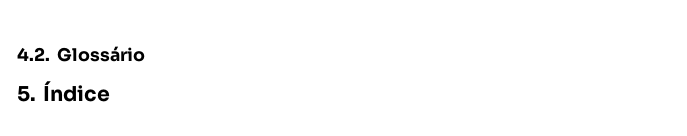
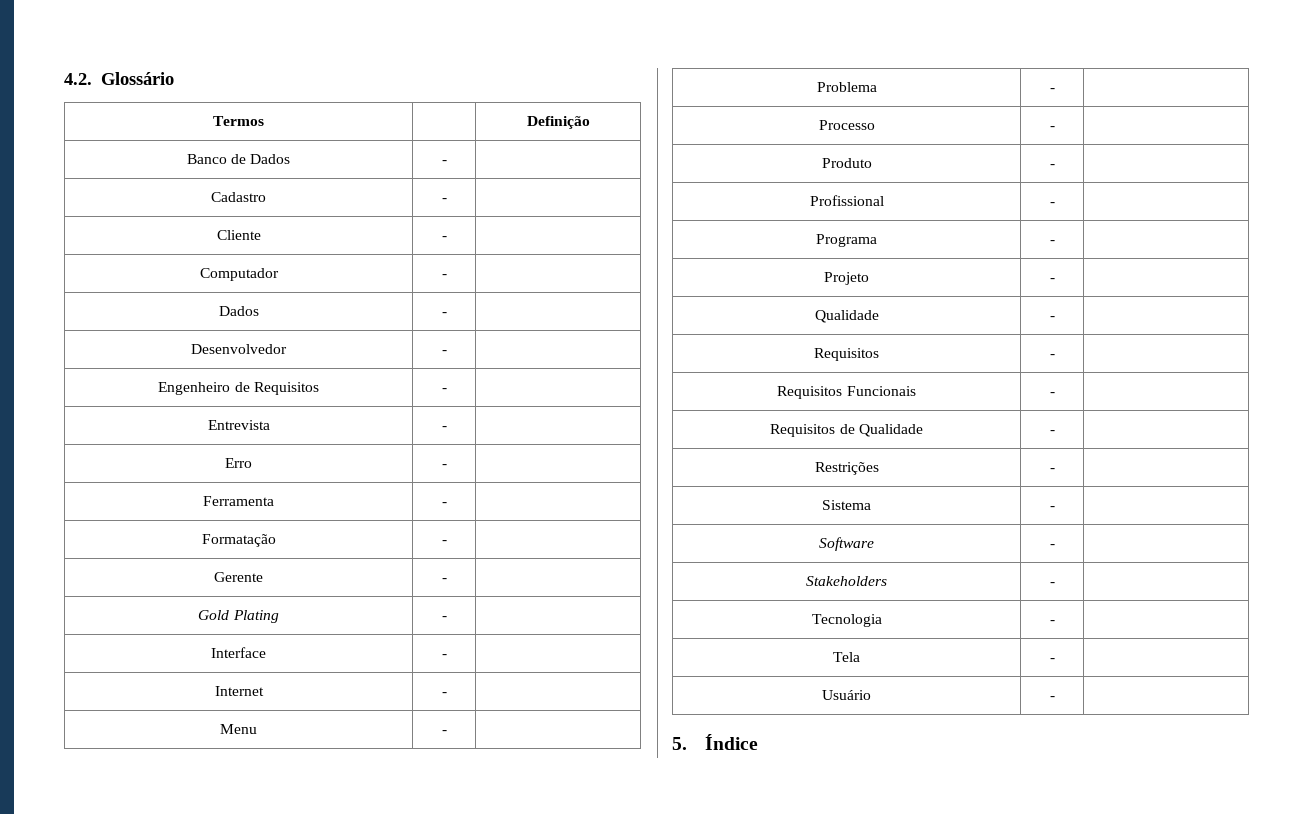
+ Termos | | Definição
+ Banco de Dados | - |
+ Cadastro | - |
+ Cliente | - |
+ Computador | - |
+ Dados | - |
+ Desenvolvedor | - |
+ Engenheiro de Requisitos | - |
+ Entrevista | - |
+ Erro | - |
+ Ferramenta | - |
+ Formatação | - |
+ Gerente | - |
+ Gold Plating | - |
+ Interface | - |
+ Internet | - |
+ Menu | - |
+ Problema | - |
+ Processo | - |
+ Produto | - |
+ Profissional | - |
+ Programa | - |
+ Projeto | - |
+ Qualidade | - |
+ Requisitos | - |
+ Requisitos Funcionais | - |
+ Requisitos de Qualidade | - |
+ Restrições | - |
+ Sistema | - |
+ Software | - |
+ Stakeholders | - |
+ Tecnologia | - |
+ Tela | - |
+ Usuário | - |

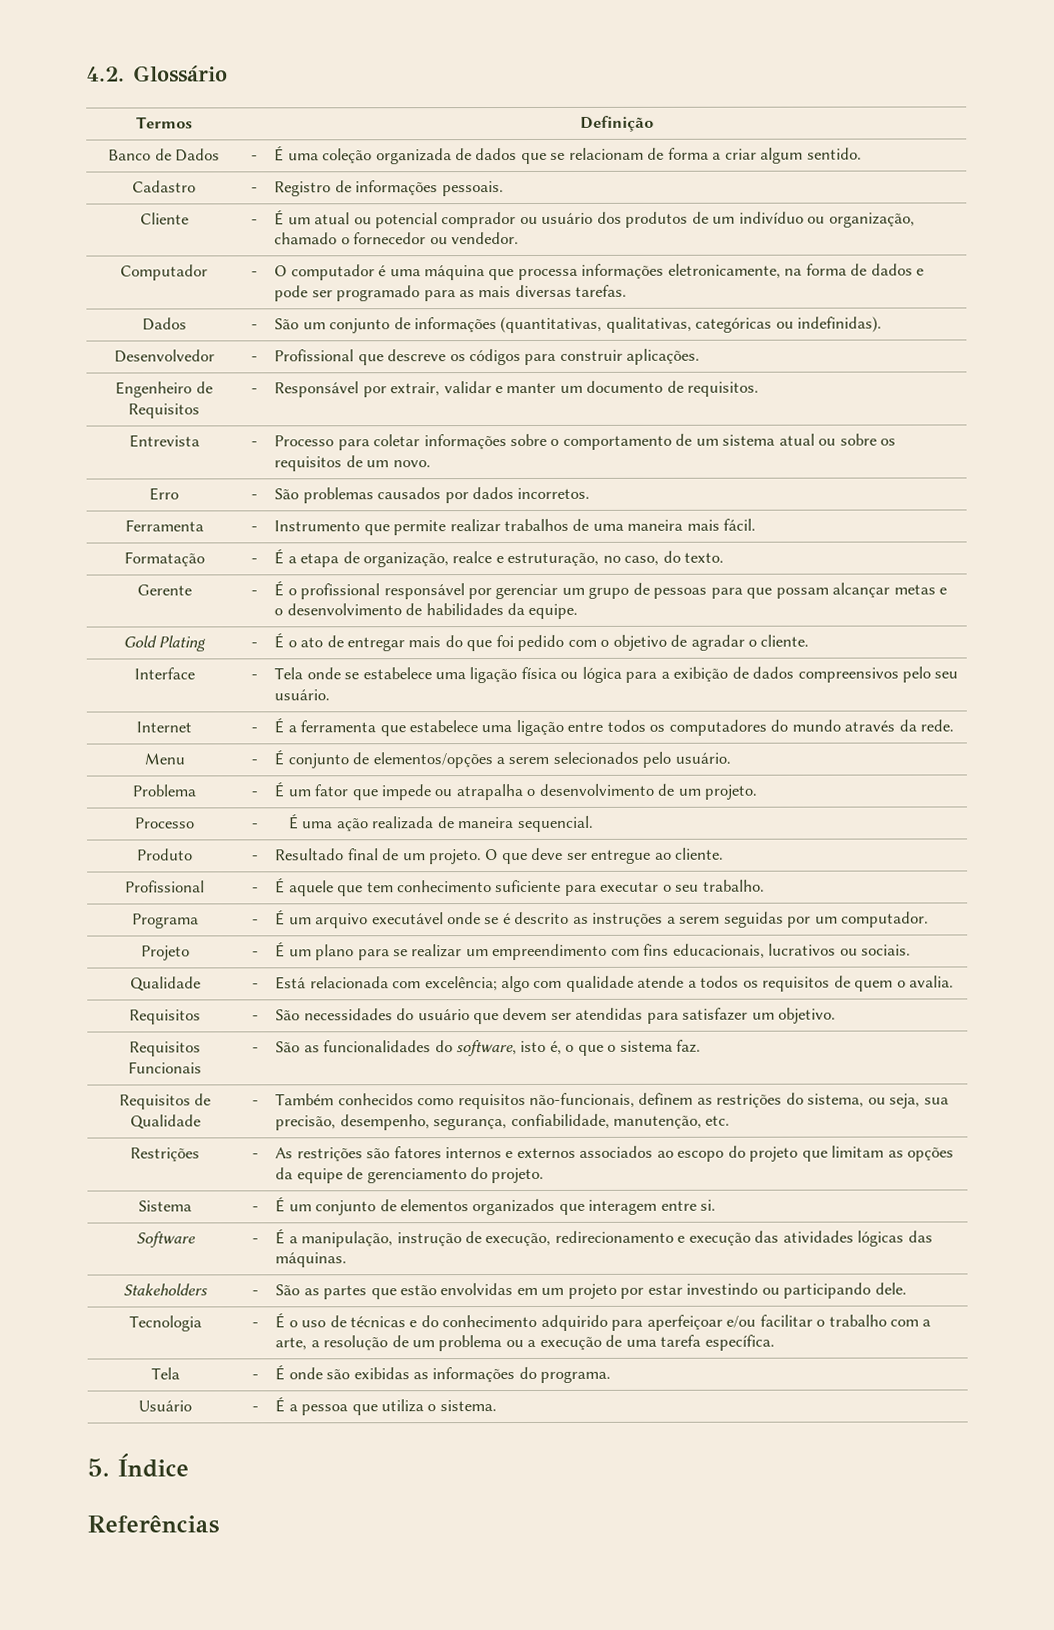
- Banco de Dados | - |
- Cadastro | - |
- Cliente | - |
- Computador | - |
- Dados | - |
- Desenvolvedor | - |
- Engenheiro de Requisitos | - |
- Entrevista | - |
- Erro | - |
- Ferramenta | - |
- Formatação | - |
- Gerente | - |
- Gold Plating | - |
- Interface | - |
- Internet | - |
- Menu | - |
- Problema | - |
- Processo | - |
- Produto | - |
- Profissional | - |
- Programa | - |
- Projeto | - |
- Qualidade | - |
- Requisitos | - |
- Requisitos Funcionais | - |
- Requisitos de Qualidade | - |
- Restrições | - |
- Sistema | - |
- Software | - |
- Stakeholders | - |
- Tecnologia | - |
- Tela | - |
- Usuário | - |
+ Banco de Dados | - | É uma coleção organizada de dados que se relacionam de forma a criar algum sentido.
+ Cadastro | - | Registro de informações pessoais.
+ Cliente | - | É um atual ou potencial comprador ou usuário dos produtos de um indivíduo ou organização, chamado o fornecedor ou vendedor.
+ Computador | - | O computador é uma máquina que processa informações eletronicamente, na forma de dados e pode ser programado para as mais diversas tarefas.
+ Dados | - | São um conjunto de informações (quantitativas, qualitativas, categóricas ou indefinidas).
+ Desenvolvedor | - | Profissional que descreve os códigos para construir aplicações.
+ Engenheiro de Requisitos | - | Responsável por extrair, validar e manter um documento de requisitos.
+ Entrevista | - | Processo para coletar informações sobre o comportamento de um sistema atual ou sobre os requisitos de um novo.
+ Erro | - | São problemas causados por dados incorretos.
+ Ferramenta | - | Instrumento que permite realizar trabalhos de uma maneira mais fácil.
+ Formatação | - | É a etapa de organização, realce e estruturação, no caso, do texto.
+ Gerente | - | É o profissional responsável por gerenciar um grupo de pessoas para que possam alcançar metas e o desenvolvimento de habilidades da equipe.
+ Gold Plating | - | É o ato de entregar mais do que foi pedido com o objetivo de agradar o cliente.
+ Interface | - | Tela onde se estabelece uma ligação física ou lógica para a exibição de dados compreensivos pelo seu usuário.
+ Internet | - | É a ferramenta que estabelece uma ligação entre todos os computadores do mundo através da rede.
+ Menu | - | É conjunto de elementos/opções a serem selecionados pelo usuário.
+ Problema | - | É um fator que impede ou atrapalha o desenvolvimento de um projeto.
+ Processo | - | É uma ação realizada de maneira sequencial.
+ Produto | - | Resultado final de um projeto. O que deve ser entregue ao cliente.
+ Profissional | - | É aquele que tem conhecimento suficiente para executar o seu trabalho.
+ Programa | - | É um arquivo executável onde se é descrito as instruções a serem seguidas por um computador.
+ Projeto | - | É um plano para se realizar um empreendimento com fins educacionais, lucrativos ou sociais.
+ Qualidade | - | Está relacionada com excelência; algo com qualidade atende a todos os requisitos de quem o avalia.
+ Requisitos | - | São necessidades do usuário que devem ser atendidas para satisfazer um objetivo.
+ Requisitos Funcionais | - | São as funcionalidades do software, isto é, o que o sistema faz.
+ Requisitos de Qualidade | - | Também conhecidos como requisitos não-funcionais, definem as restrições do sistema, ou seja, sua precisão, desempenho, segurança, confiabilidade, manutenção, etc.
+ Restrições | - | As restrições são fatores internos e externos associados ao escopo do projeto que limitam as opções da equipe de gerenciamento do projeto.
+ Sistema | - | É um conjunto de elementos organizados que interagem entre si.
+ Software | - | É a manipulação, instrução de execução, redirecionamento e execução das atividades lógicas das máquinas.
+ Stakeholders | - | São as partes que estão envolvidas em um projeto por estar investindo ou participando dele.
+ Tecnologia | - | É o uso de técnicas e do conhecimento adquirido para aperfeiçoar e/ou facilitar o trabalho com a arte, a resolução de um problema ou a execução de uma tarefa específica.
+ Tela | - | É onde são exibidas as informações do programa.
+ Usuário | - | É a pessoa que utiliza o sistema.
+ Referências

